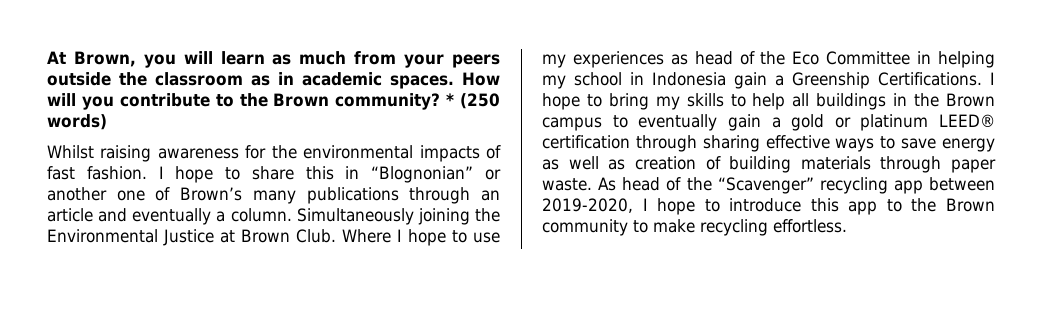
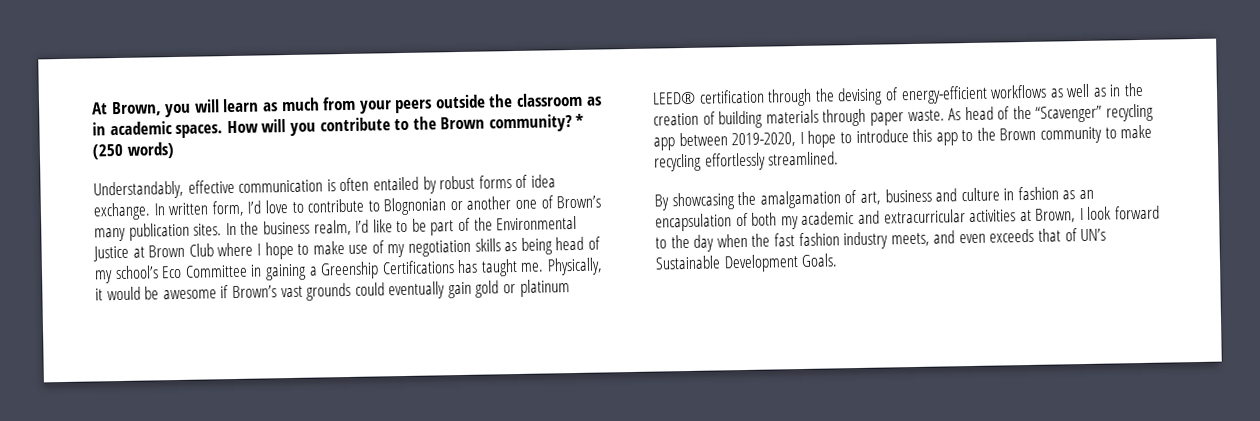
- Whilst raising awareness for the environmental impacts of fast fashion. I hope to share this in “Blognonian” or another one of Brown’s many publications through an article and eventually a column. Simultaneously joining the Environmental Justice at Brown Club. Where I hope to use my experiences as head of the Eco Committee in helping my school in Indonesia gain a Greenship Certifications. I hope to bring my skills to help all buildings in the Brown campus to eventually gain a gold or platinum LEED® certification through sharing effective ways to save energy as well as creation of building materials through paper waste.
+ Understandably, effective communication is often entailed by robust forms of idea exchange. In written form, I’d love to contribute to Blognonian or another one of Brown’s many publication sites. In the business realm, I’d like to be part of the Environmental Justice at Brown Club where I hope to make use of my negotiation skills as being head of my school’s Eco Committee in gaining a Greenship Certifications has taught me. Physically, it would be awesome if Brown’s vast grounds could eventually gain gold or platinum LEED® certification through the devising of energy-efficient workflows as well as in the creation of building materials through paper waste.
- As head of the “Scavenger” recycling app between 2019-2020, I hope to introduce this app to the Brown community to make recycling effortless.
+ As head of the “Scavenger” recycling app between 2019-2020, I hope to introduce this app to the Brown community to make recycling effortlessly streamlined.
+ By showcasing the amalgamation of art, business and culture in fashion as an encapsulation of both my academic and extracurricular activities at Brown, I look forward to the day when the fast fashion industry meets, and even exceeds that of UN’s Sustainable Development Goals.

